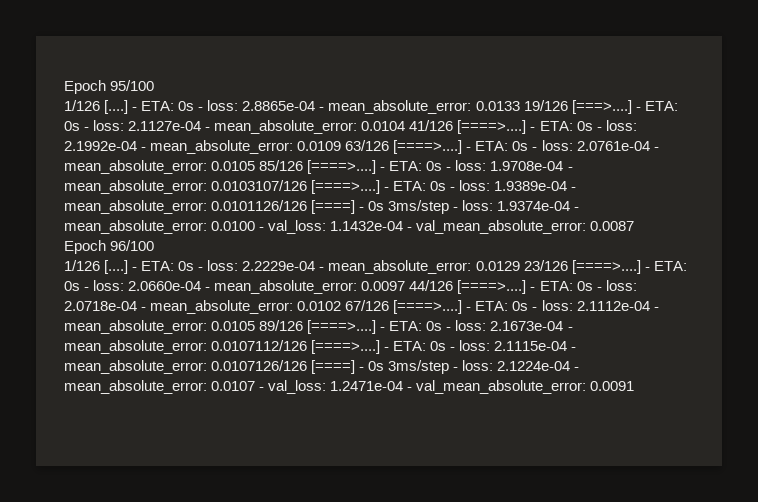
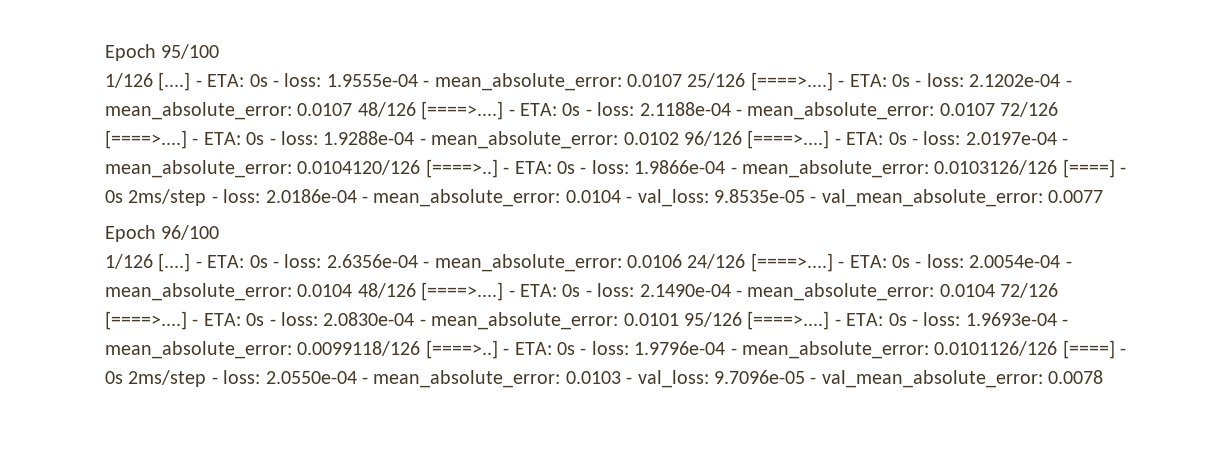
- - ETA: 0s - loss: 2.8865e-04 - mean_absolute_error: 0.0133 19/126 [===>....] - ETA: 0s - loss: 2.1127e-04 - mean_absolute_error: 0.0104 41/126 [====>....] - ETA: 0s - loss: 2.1992e-04 - mean_absolute_error: 0.0109 63/126 [====>....] - ETA: 0s - loss: 2.0761e-04 - mean_absolute_error: 0.0105 85/126 [====>....] - ETA: 0s - loss: 1.9708e-04 - mean_absolute_error: 0.0103107/126 [====>....] - ETA: 0s - loss: 1.9389e-04 - mean_absolute_error: 0.0101126/126 [====] - 0s 3ms/step - loss: 1.9374e-04 - mean_absolute_error: 0.0100 - val_loss: 1.1432e-04 - val_mean_absolute_error: 0.0087
+ - ETA: 0s - loss: 1.9555e-04 - mean_absolute_error: 0.0107 25/126 [====>....] - ETA: 0s - loss: 2.1202e-04 - mean_absolute_error: 0.0107 48/126 [====>....] - ETA: 0s - loss: 2.1188e-04 - mean_absolute_error: 0.0107 72/126 [====>....] - ETA: 0s - loss: 1.9288e-04 - mean_absolute_error: 0.0102 96/126 [====>....] - ETA: 0s - loss: 2.0197e-04 - mean_absolute_error: 0.0104120/126 [====>..] - ETA: 0s - loss: 1.9866e-04 - mean_absolute_error: 0.0103126/126 [====] - 0s 2ms/step - loss: 2.0186e-04 - mean_absolute_error: 0.0104 - val_loss: 9.8535e-05 - val_mean_absolute_error: 0.0077
- - ETA: 0s - loss: 2.2229e-04 - mean_absolute_error: 0.0129 23/126 [====>....] - ETA: 0s - loss: 2.0660e-04 - mean_absolute_error: 0.0097 44/126 [====>....] - ETA: 0s - loss: 2.0718e-04 - mean_absolute_error: 0.0102 67/126 [====>....] - ETA: 0s - loss: 2.1112e-04 - mean_absolute_error: 0.0105 89/126 [====>....] - ETA: 0s - loss: 2.1673e-04 - mean_absolute_error: 0.0107112/126 [====>....] - ETA: 0s - loss: 2.1115e-04 - mean_absolute_error: 0.0107126/126 [====] - 0s 3ms/step - loss: 2.1224e-04 - mean_absolute_error: 0.0107 - val_loss: 1.2471e-04 - val_mean_absolute_error: 0.0091
+ - ETA: 0s - loss: 2.6356e-04 - mean_absolute_error: 0.0106 24/126 [====>....] - ETA: 0s - loss: 2.0054e-04 - mean_absolute_error: 0.0104 48/126 [====>....] - ETA: 0s - loss: 2.1490e-04 - mean_absolute_error: 0.0104 72/126 [====>....] - ETA: 0s - loss: 2.0830e-04 - mean_absolute_error: 0.0101 95/126 [====>....] - ETA: 0s - loss: 1.9693e-04 - mean_absolute_error: 0.0099118/126 [====>..] - ETA: 0s - loss: 1.9796e-04 - mean_absolute_error: 0.0101126/126 [====] - 0s 2ms/step - loss: 2.0550e-04 - mean_absolute_error: 0.0103 - val_loss: 9.7096e-05 - val_mean_absolute_error: 0.0078

